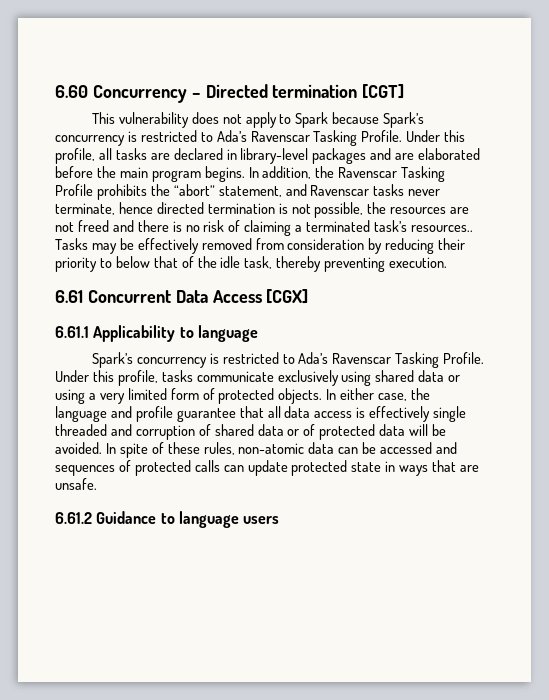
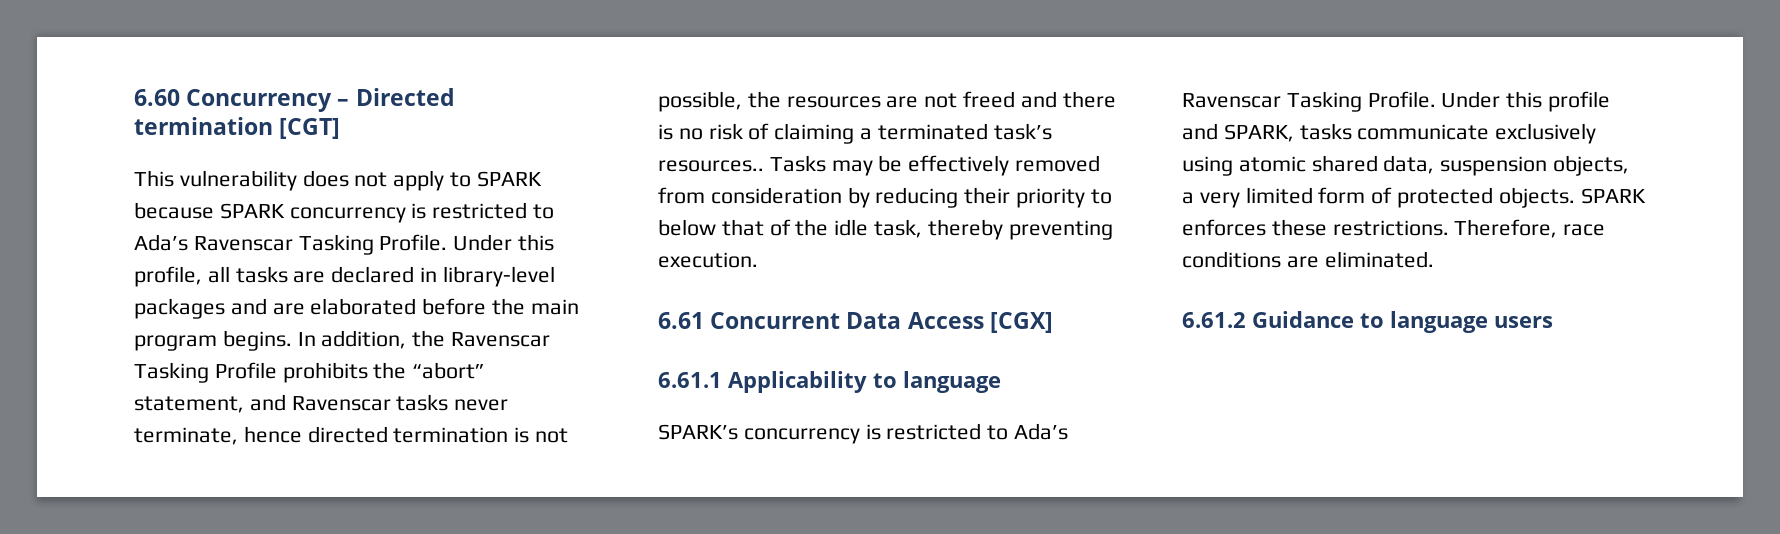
- This vulnerability does not apply to Spark because Spark’s concurrency is restricted to Ada’s Ravenscar Tasking Profile.
+ This vulnerability does not apply to SPARK because SPARK concurrency is restricted to Ada’s Ravenscar Tasking Profile.
  6.61.1 Applicability to language
- Spark’s concurrency is restricted to Ada’s Ravenscar Tasking Profile.
+ SPARK’s concurrency is restricted to Ada’s Ravenscar Tasking Profile.
- Under this profile, tasks communicate exclusively using shared data or using a very limited form of protected objects.
+ Under this profile and SPARK, tasks communicate exclusively using atomic shared data, suspension objects, a very limited form of protected objects.
- In either case, the language and profile guarantee that all data access is effectively single threaded and corruption of shared data or of protected data will be avoided. In spite of these rules, non-atomic data can be accessed and sequences of protected calls can update protected state in ways that are unsafe.
+ SPARK enforces these restrictions. Therefore, race conditions are eliminated.

